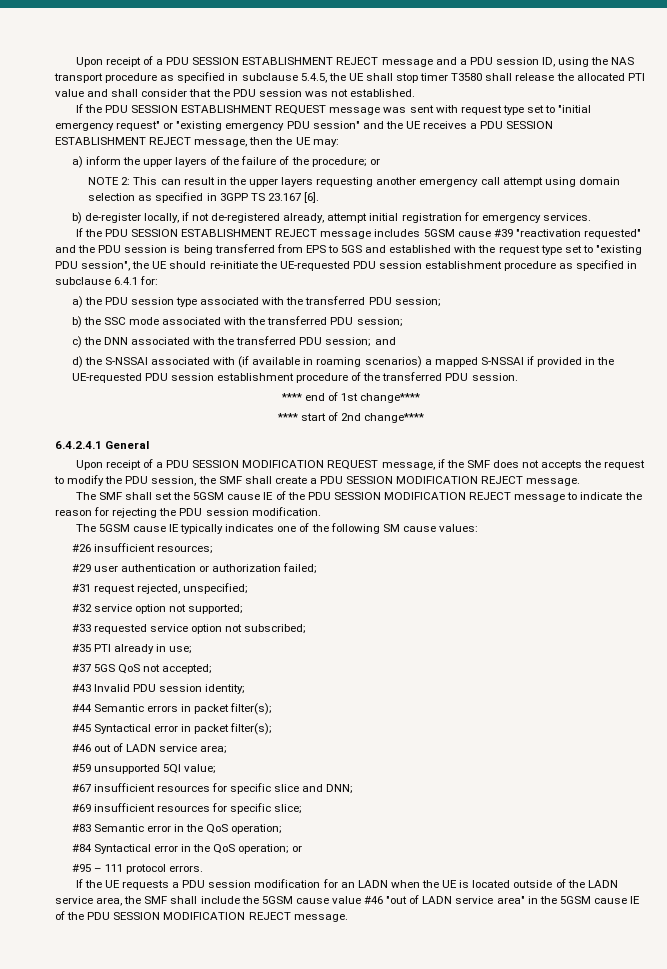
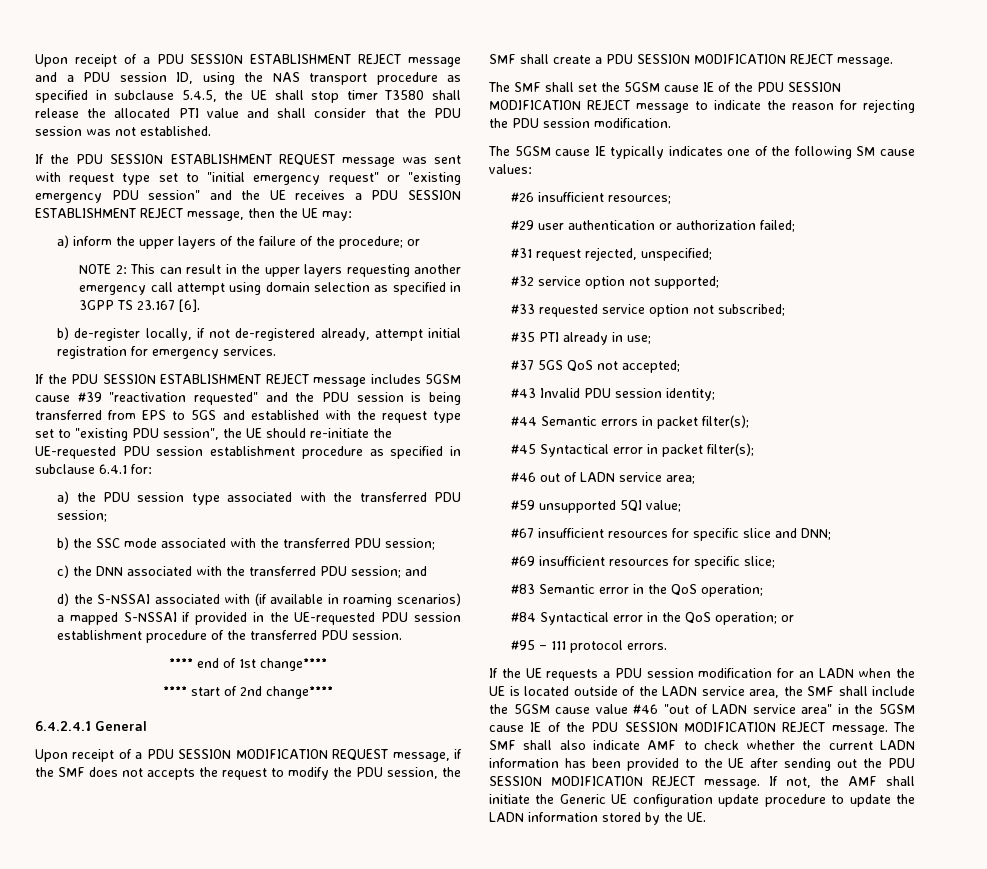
+ The SMF shall also indicate AMF to check whether the current LADN information has been provided to the UE after sending out the PDU SESSION MODIFICATION REJECT message. If not, the AMF shall initiate the Generic UE configuration update procedure to update the LADN information stored by the UE.

